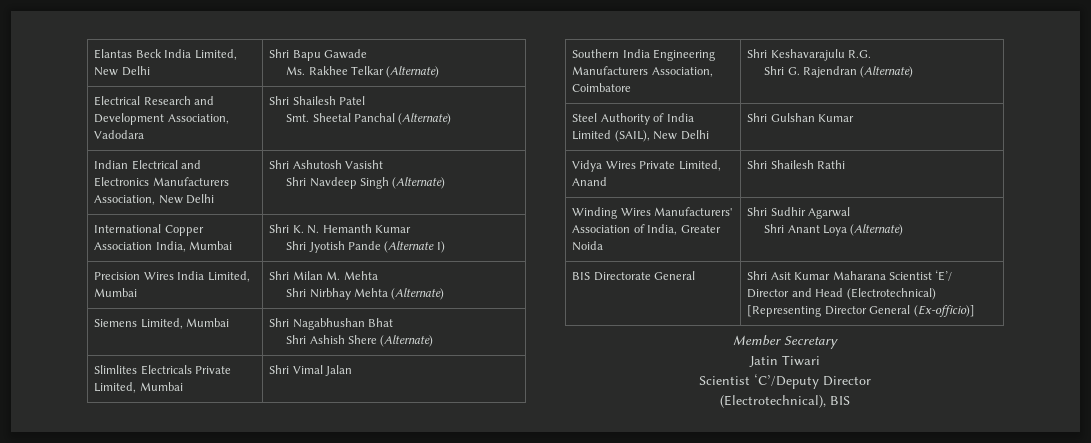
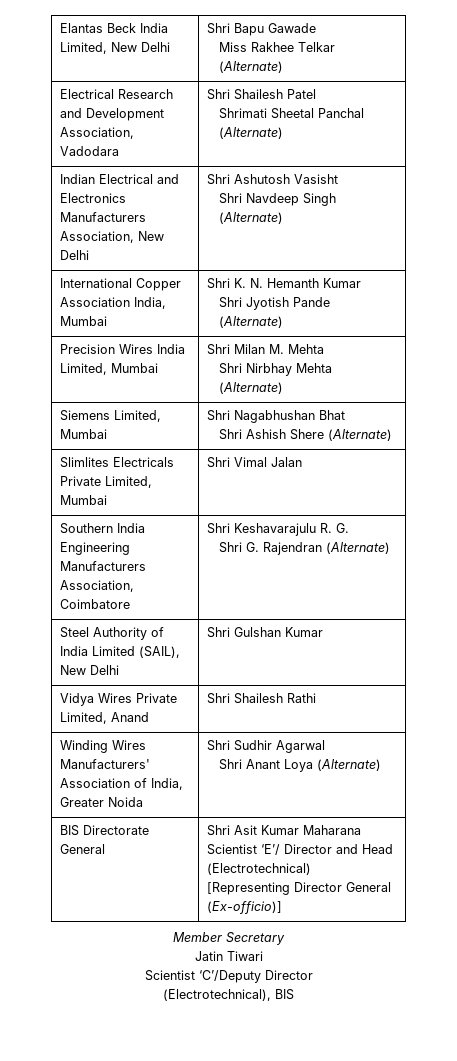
  Elantas Beck India Limited, New Delhi | Shri Bapu Gawade
- Ms. Rakhee Telkar (Alternate)
+ Miss Rakhee Telkar (Alternate)
  Electrical Research and Development Association, Vadodara | Shri Shailesh Patel
- Smt. Sheetal Panchal (Alternate)
+ Shrimati Sheetal Panchal (Alternate)
  International Copper Association India, Mumbai | Shri K. N. Hemanth Kumar
- Shri Jyotish Pande (Alternate I)
+ Shri Jyotish Pande (Alternate)
- Southern India Engineering Manufacturers Association, Coimbatore | Shri Keshavarajulu R.G.
+ Southern India Engineering Manufacturers Association, Coimbatore | Shri Keshavarajulu R. G.

